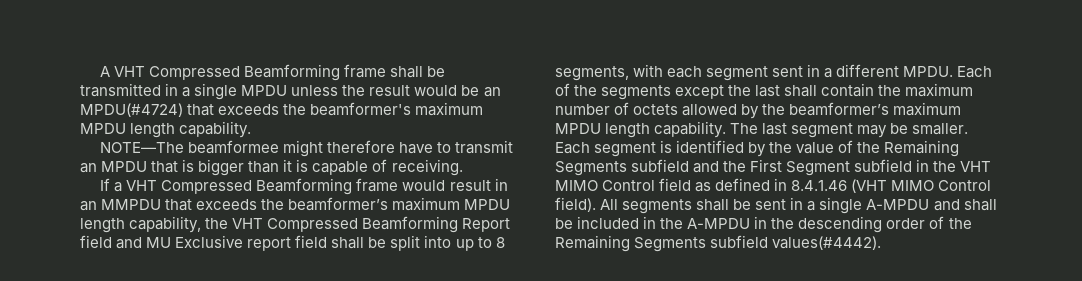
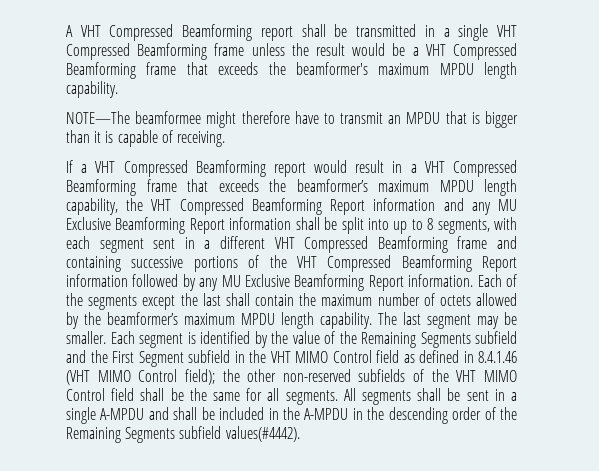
- A VHT Compressed Beamforming frame shall be transmitted in a single MPDU unless the result would be an MPDU(#4724) that exceeds the beamformer's maximum MPDU length capability.
+ A VHT Compressed Beamforming report shall be transmitted in a single VHT Compressed Beamforming frame unless the result would be a VHT Compressed Beamforming frame that exceeds the beamformer's maximum MPDU length capability.
- If a VHT Compressed Beamforming frame would result in an MMPDU that exceeds the beamformer’s maximum MPDU length capability, the VHT Compressed Beamforming Report field and MU Exclusive report field shall be split into up to 8 segments, with each segment sent in a different MPDU.
+ If a VHT Compressed Beamforming report would result in a VHT Compressed Beamforming frame that exceeds the beamformer’s maximum MPDU length capability, the VHT Compressed Beamforming Report information and any MU Exclusive Beamforming Report information shall be split into up to 8 segments, with each segment sent in a different VHT Compressed Beamforming frame and containing successive portions of the VHT Compressed Beamforming Report information followed by any MU Exclusive Beamforming Report information.
- Each segment is identified by the value of the Remaining Segments subfield and the First Segment subfield in the VHT MIMO Control field as defined in 8.4.1.46 (VHT MIMO Control field).
+ Each segment is identified by the value of the Remaining Segments subfield and the First Segment subfield in the VHT MIMO Control field as defined in 8.4.1.46 (VHT MIMO Control field); the other non-reserved subfields of the VHT MIMO Control field shall be the same for all segments.

